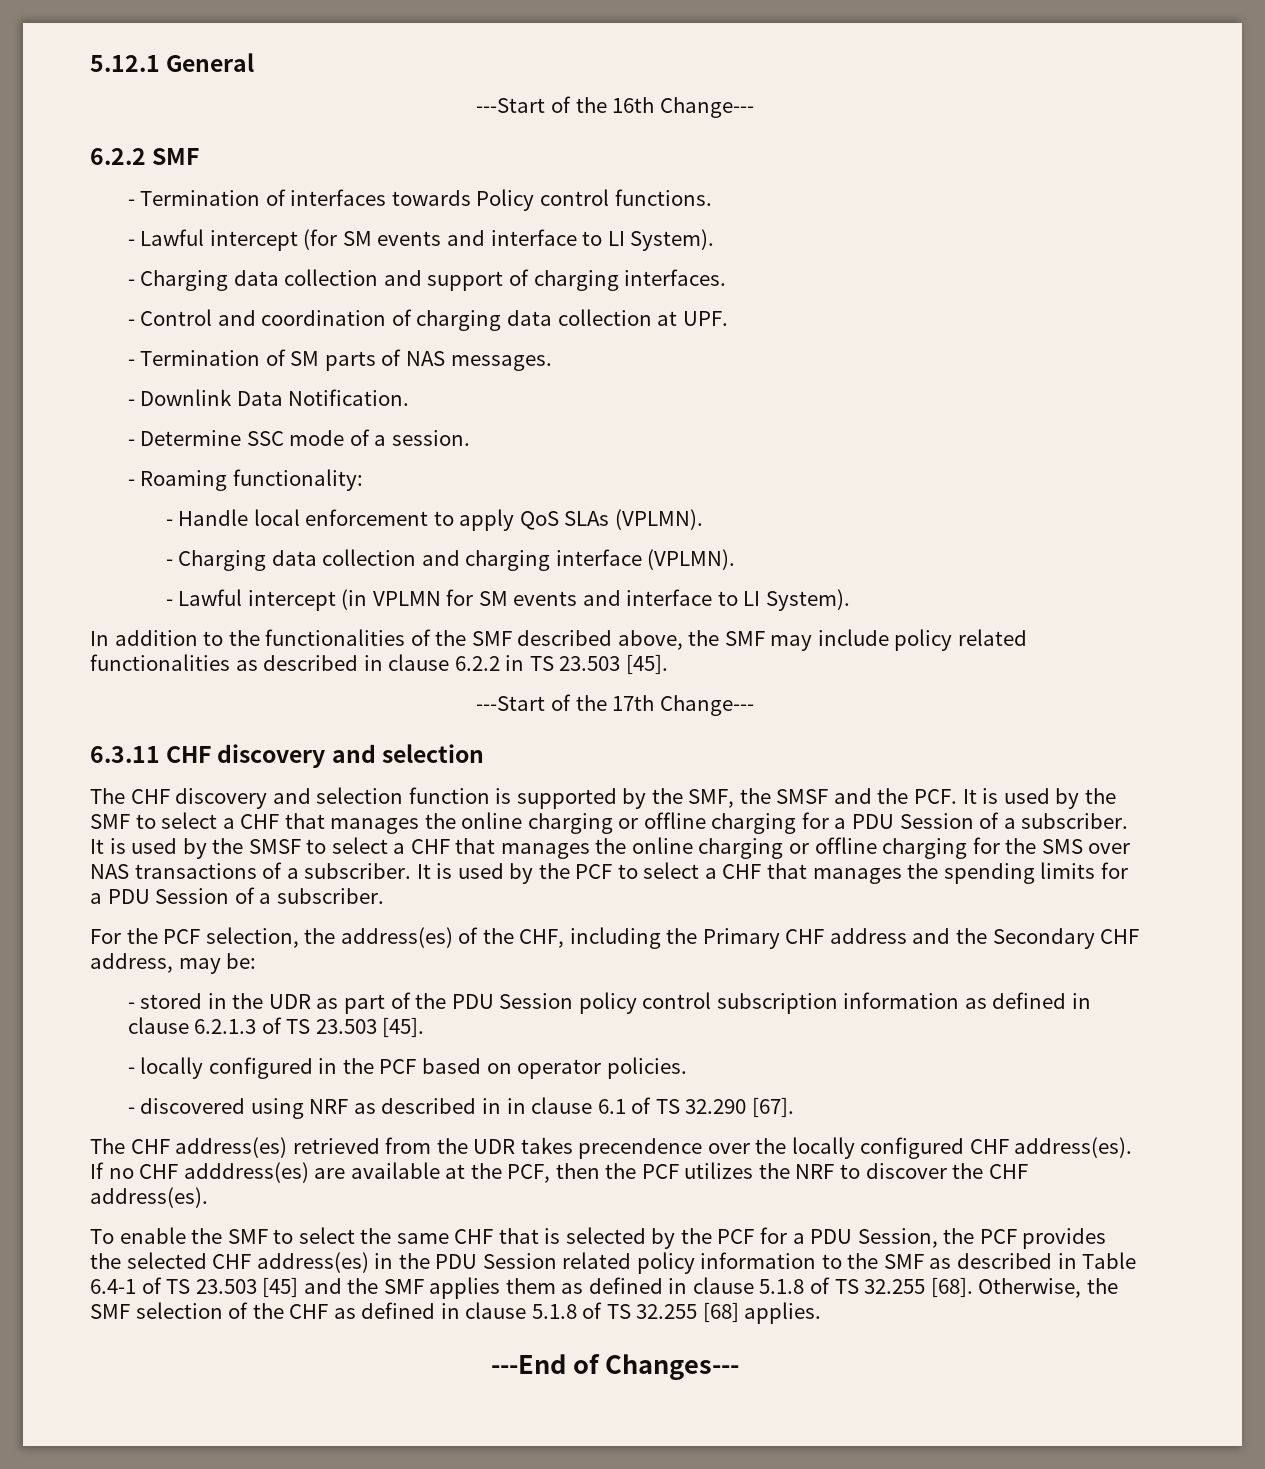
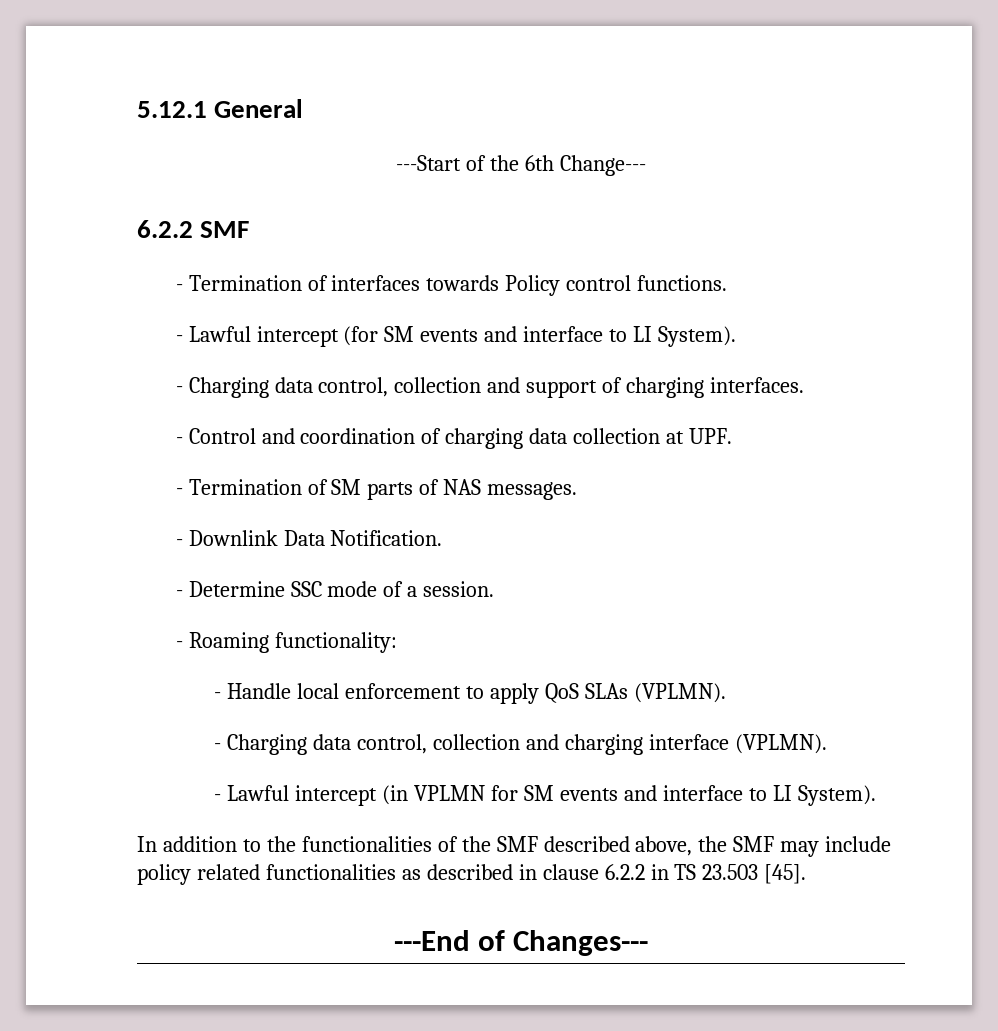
- ---Start of the 16th Change---
+ ---Start of the 6th Change---
- - Charging data collection and support of charging interfaces.
+ - Charging data control, collection and support of charging interfaces.
- - Charging data collection and charging interface (VPLMN).
+ - Charging data control, collection and charging interface (VPLMN).
- ---Start of the 17th Change---
- 6.3.11 CHF discovery and selection
- The CHF discovery and selection function is supported by the SMF, the SMSF and the PCF. It is used by the SMF to select a CHF that manages the online charging or offline charging for a PDU Session of a subscriber. It is used by the SMSF to select a CHF that manages the online charging or offline charging for the SMS over NAS transactions of a subscriber. It is used by the PCF to select a CHF that manages the spending limits for a PDU Session of a subscriber.
- For the PCF selection, the address(es) of the CHF, including the Primary CHF address and the Secondary CHF address, may be:
- - stored in the UDR as part of the PDU Session policy control subscription information as defined in clause 6.2.1.3 of TS 23.503 [45].
- - locally configured in the PCF based on operator policies.
- - discovered using NRF as described in in clause 6.1 of TS 32.290 [67].
- The CHF address(es) retrieved from the UDR takes precendence over the locally configured CHF address(es). If no CHF adddress(es) are available at the PCF, then the PCF utilizes the NRF to discover the CHF address(es).
- To enable the SMF to select the same CHF that is selected by the PCF for a PDU Session, the PCF provides the selected CHF address(es) in the PDU Session related policy information to the SMF as described in Table 6.4-1 of TS 23.503 [45] and the SMF applies them as defined in clause 5.1.8 of TS 32.255 [68]. Otherwise, the SMF selection of the CHF as defined in clause 5.1.8 of TS 32.255 [68] applies.

